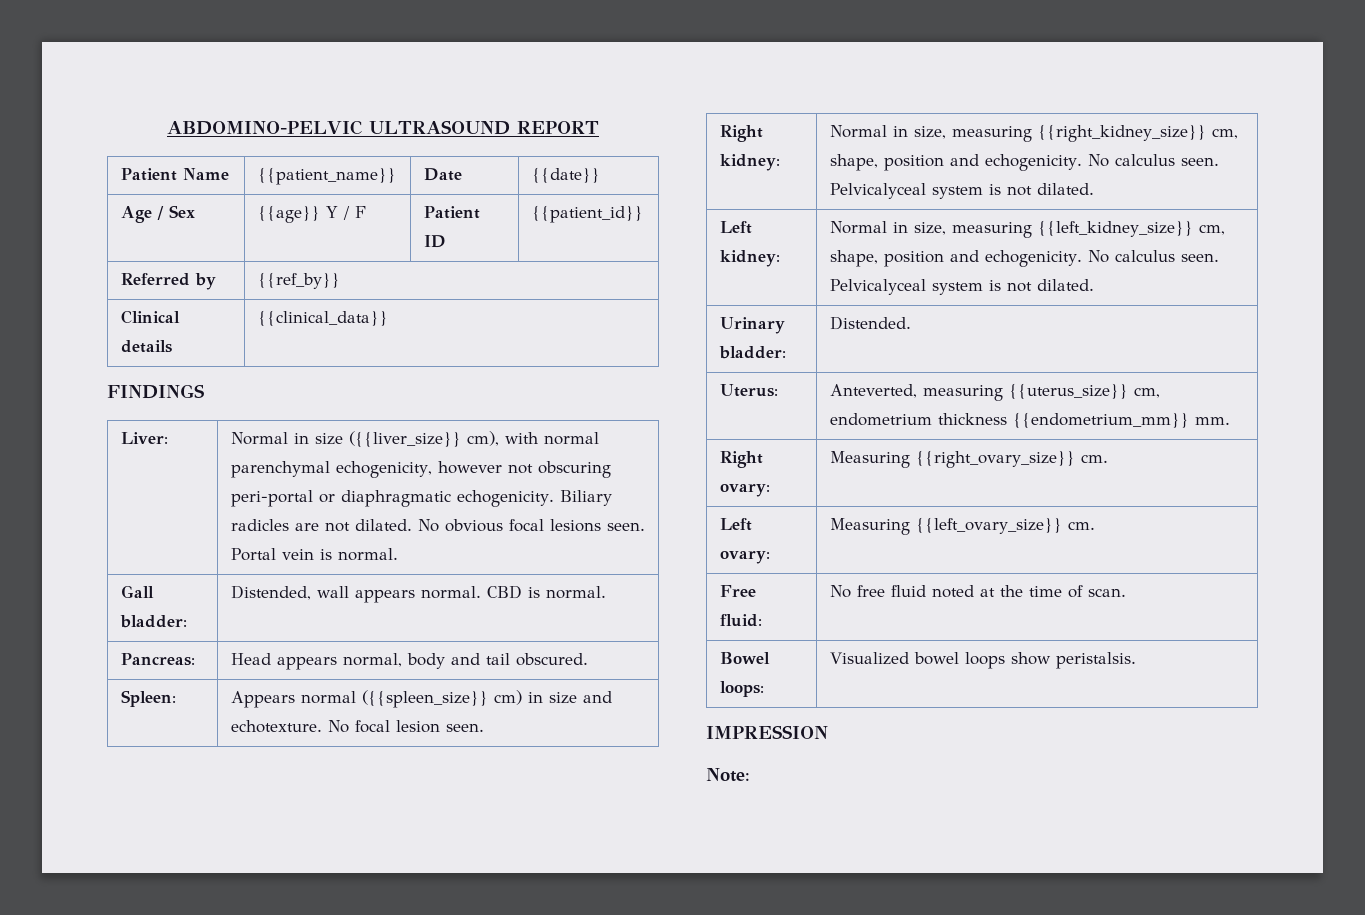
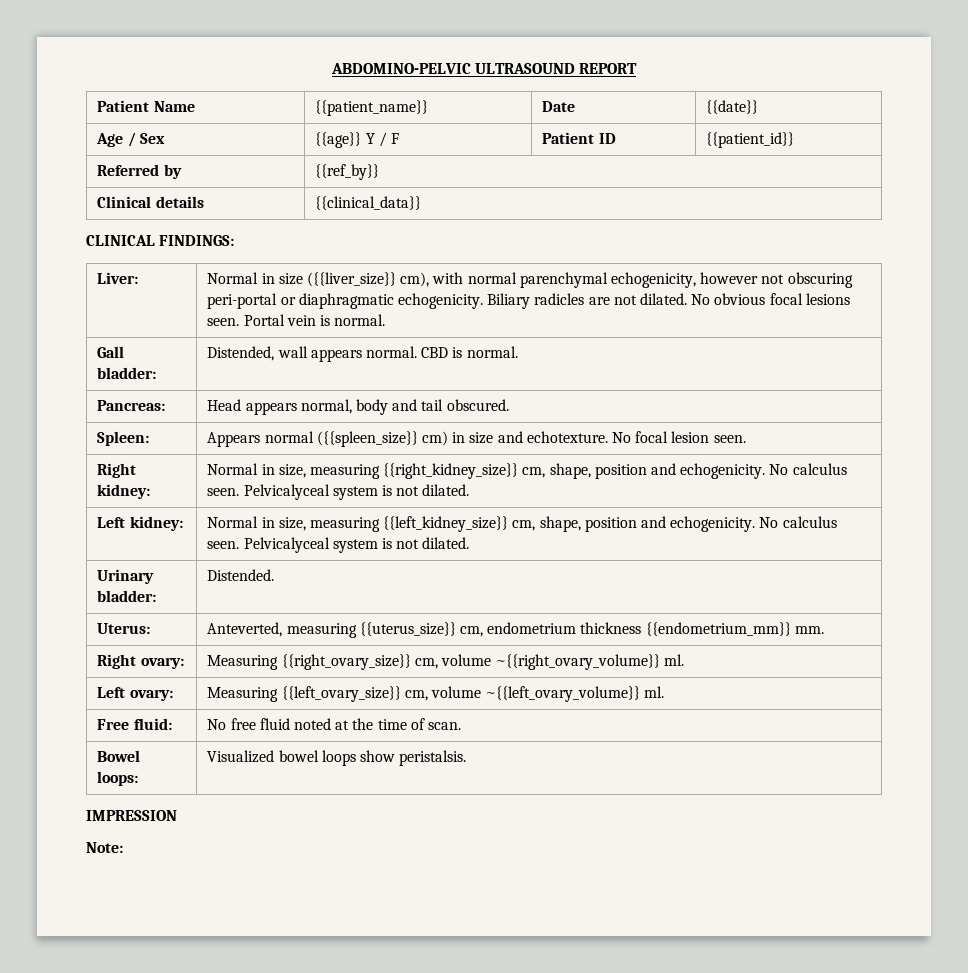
- FINDINGS
+ CLINICAL FINDINGS:
- Right ovary: | Measuring {{right_ovary_size}} cm.
+ Right ovary: | Measuring {{right_ovary_size}} cm, volume ~{{right_ovary_volume}} ml.
- Left ovary: | Measuring {{left_ovary_size}} cm.
+ Left ovary: | Measuring {{left_ovary_size}} cm, volume ~{{left_ovary_volume}} ml.

